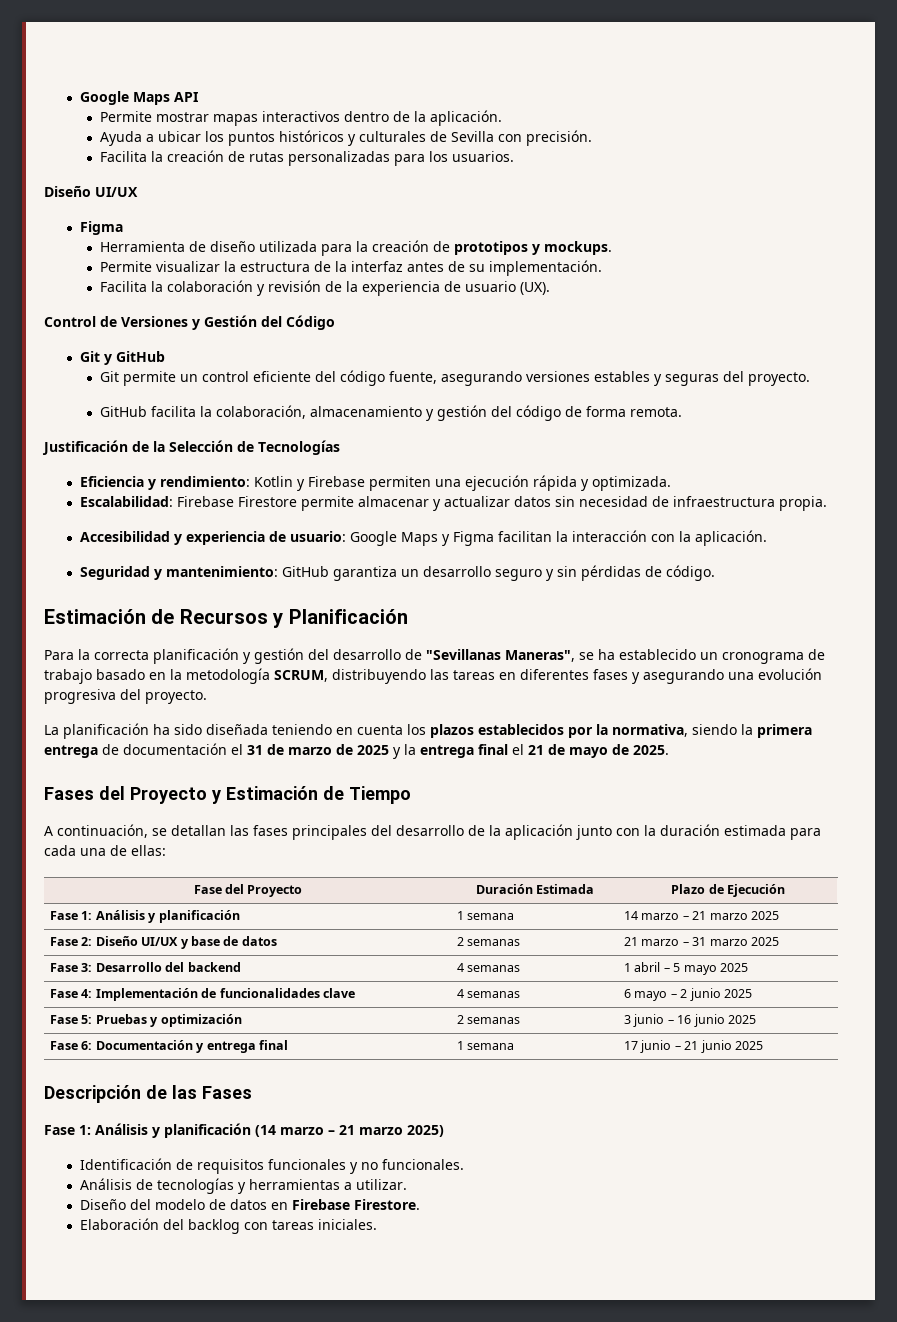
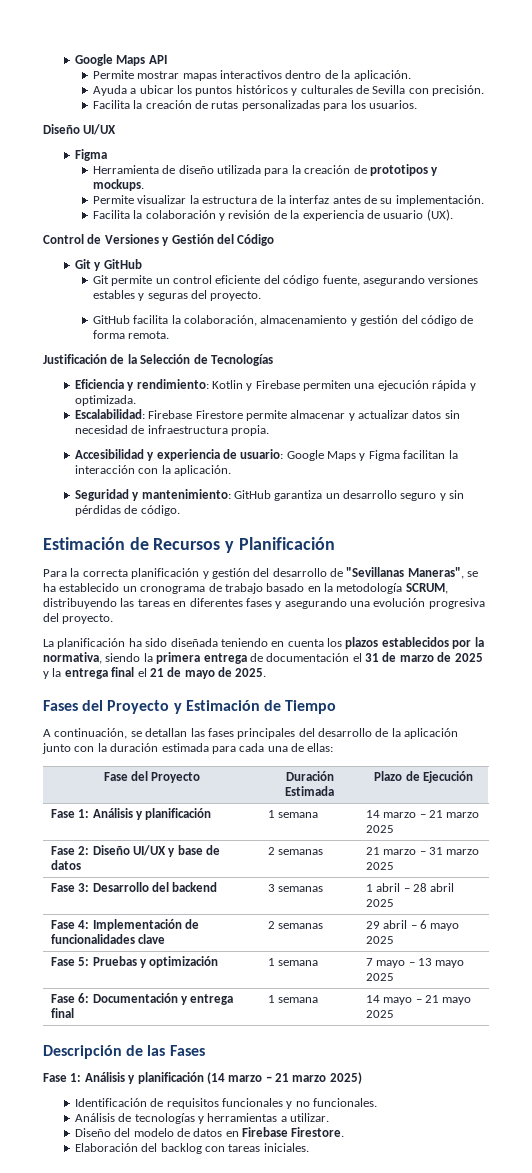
- Fase 3: Desarrollo del backend | 4 semanas | 1 abril – 5 mayo 2025
+ Fase 3: Desarrollo del backend | 3 semanas | 1 abril – 28 abril 2025
- Fase 4: Implementación de funcionalidades clave | 4 semanas | 6 mayo – 2 junio 2025
+ Fase 4: Implementación de funcionalidades clave | 2 semanas | 29 abril – 6 mayo 2025
- Fase 5: Pruebas y optimización | 2 semanas | 3 junio – 16 junio 2025
+ Fase 5: Pruebas y optimización | 1 semana | 7 mayo – 13 mayo 2025
- Fase 6: Documentación y entrega final | 1 semana | 17 junio – 21 junio 2025
+ Fase 6: Documentación y entrega final | 1 semana | 14 mayo – 21 mayo 2025

